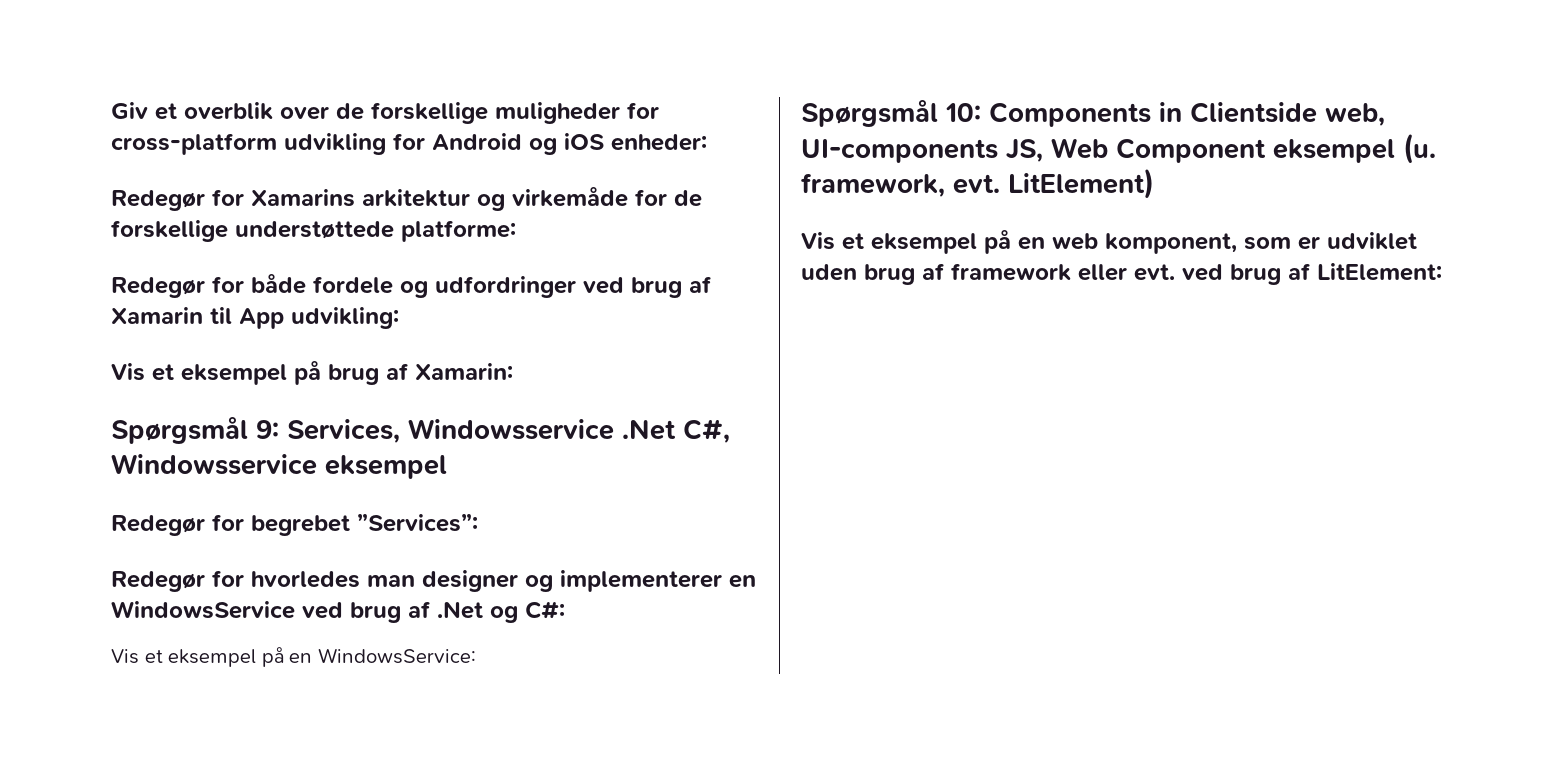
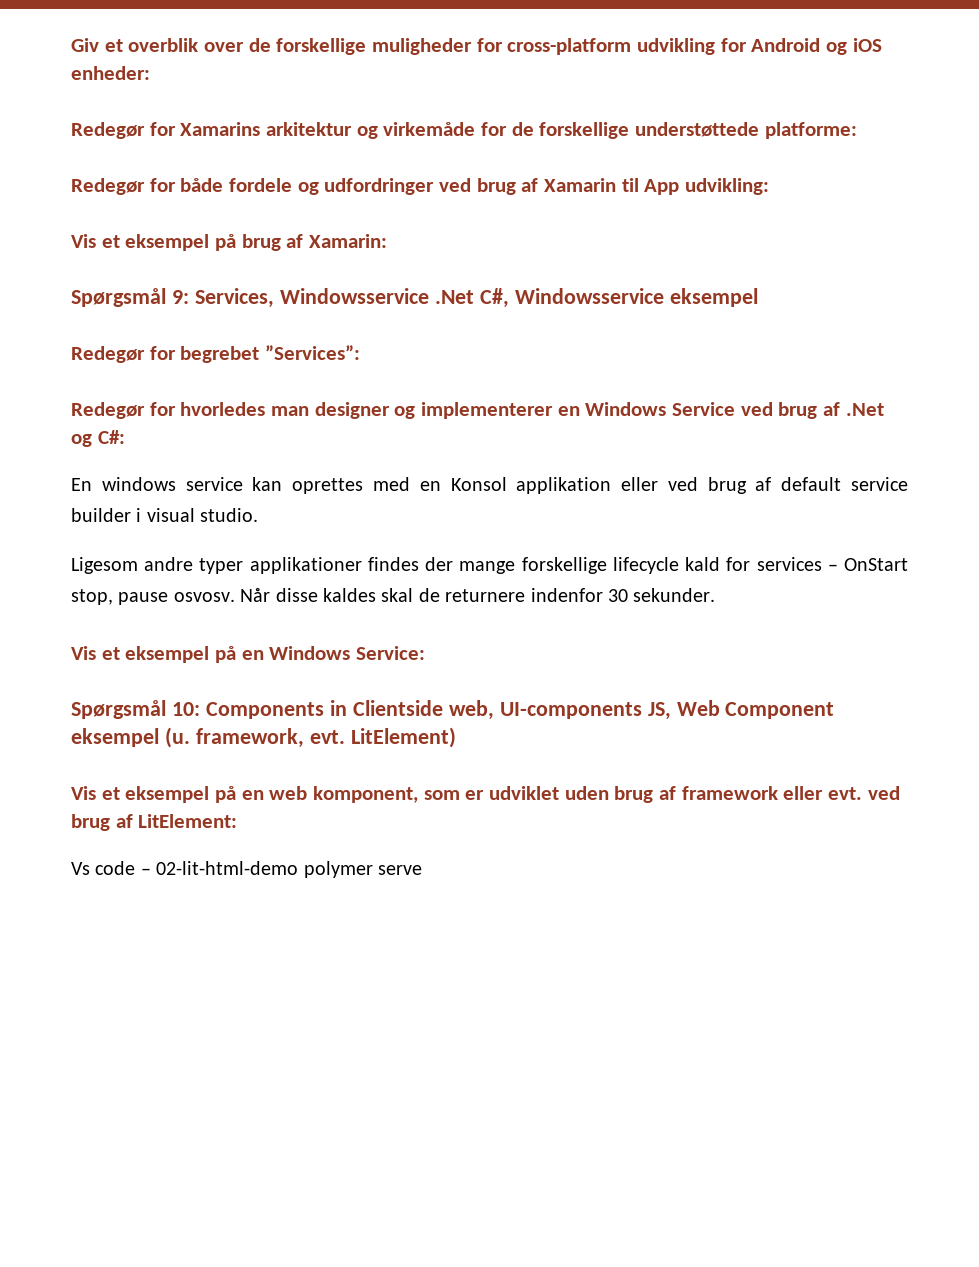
- Redegør for hvorledes man designer og implementerer en WindowsService ved brug af .Net og C#:
+ Redegør for hvorledes man designer og implementerer en Windows Service ved brug af .Net og C#:
- Vis et eksempel på en WindowsService:
+ En windows service kan oprettes med en Konsol applikation eller ved brug af default service builder i visual studio.
+ Ligesom andre typer applikationer findes der mange forskellige lifecycle kald for services – OnStart stop, pause osvosv. Når disse kaldes skal de returnere indenfor 30 sekunder.
+ Vis et eksempel på en Windows Service:
+ Vs code – 02-lit-html-demo polymer serve

